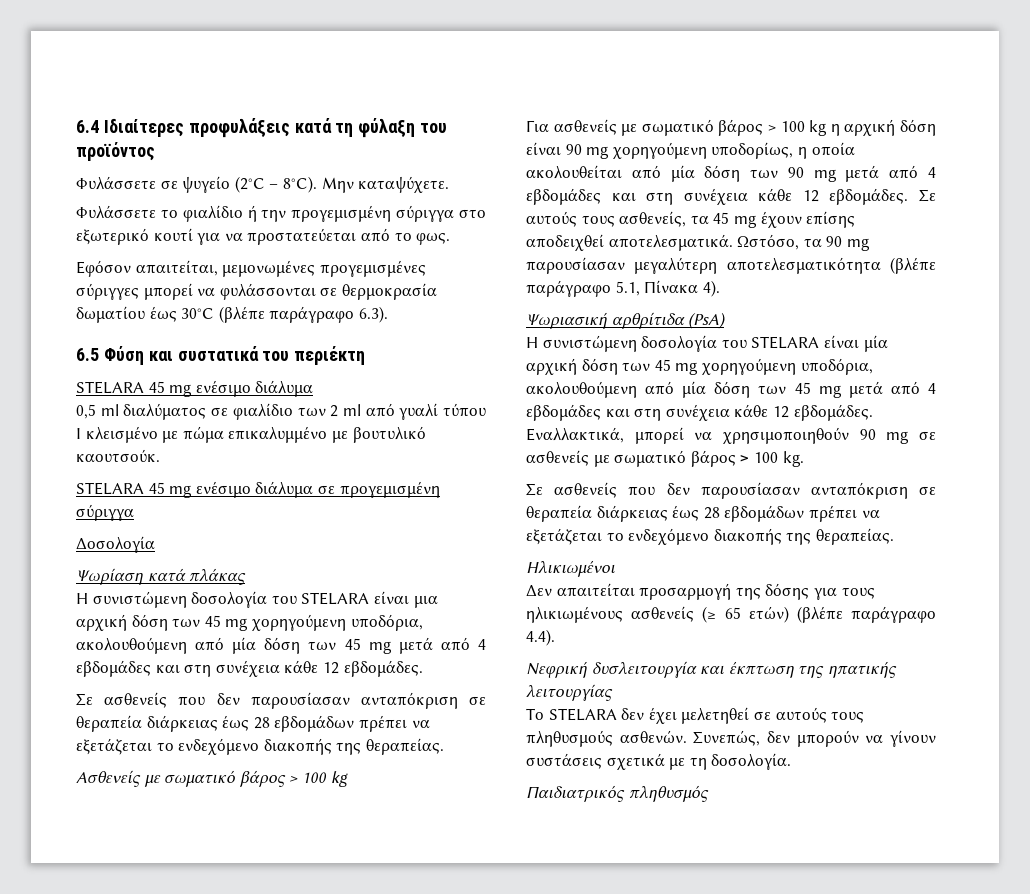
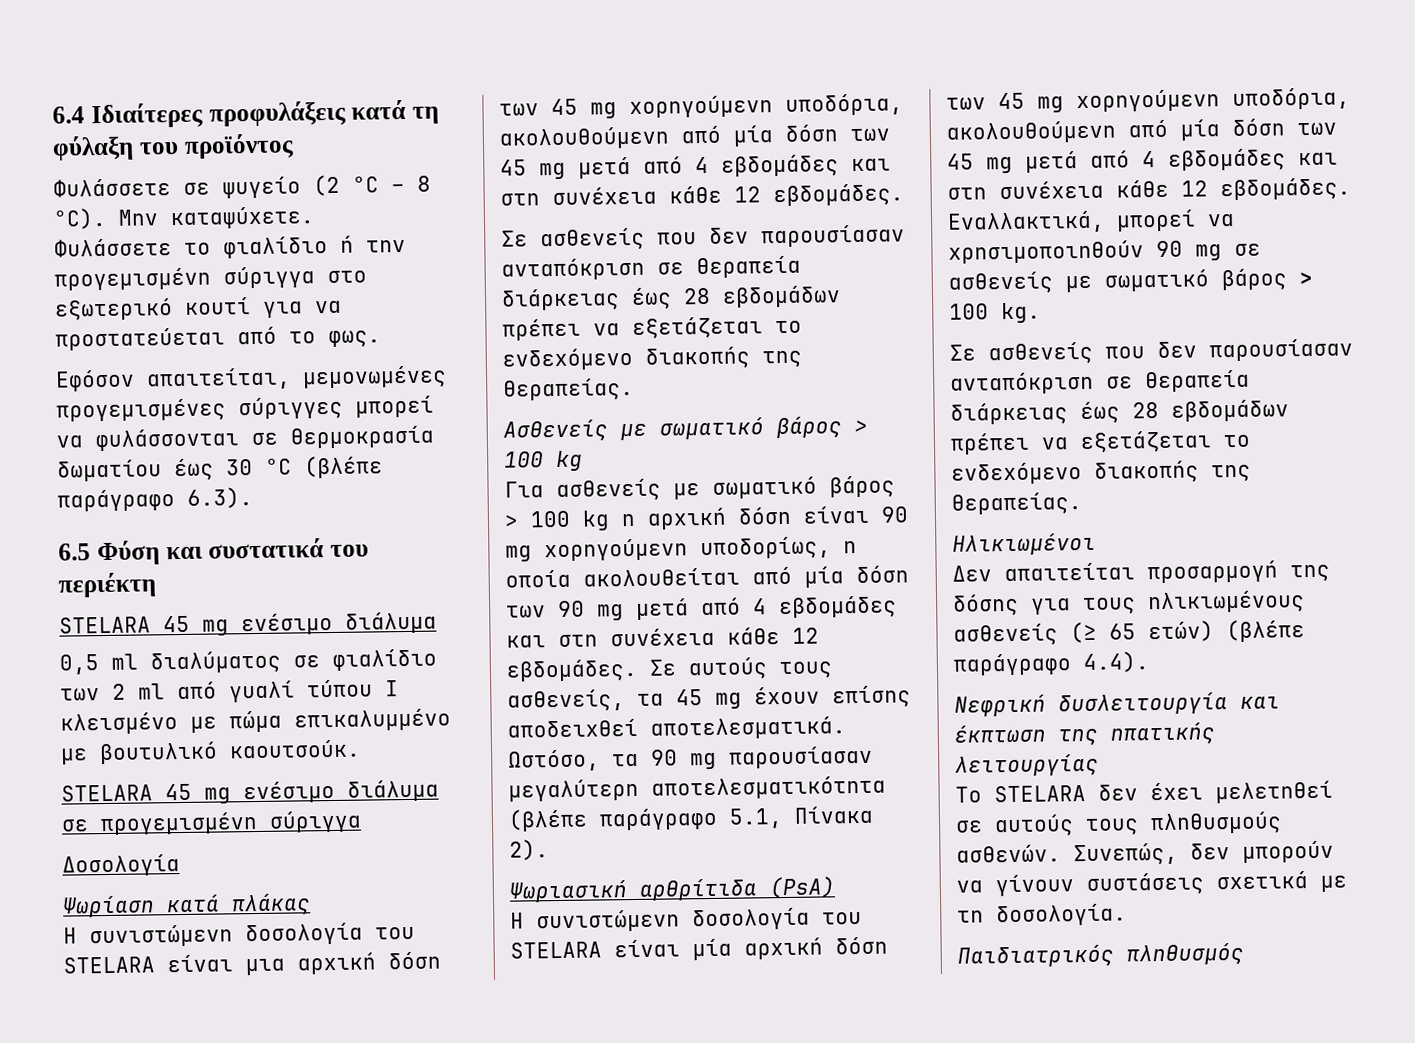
- Φυλάσσετε σε ψυγείο (2°C – 8°C).
+ Φυλάσσετε σε ψυγείο (2 °C – 8 °C).
- Εφόσον απαιτείται, μεμονωμένες προγεμισμένες σύριγγες μπορεί να φυλάσσονται σε θερμοκρασία δωματίου έως 30°C (βλέπε παράγραφο 6.3).
+ Εφόσον απαιτείται, μεμονωμένες προγεμισμένες σύριγγες μπορεί να φυλάσσονται σε θερμοκρασία δωματίου έως 30 °C (βλέπε παράγραφο 6.3).
- Ωστόσο, τα 90 mg παρουσίασαν μεγαλύτερη αποτελεσματικότητα (βλέπε παράγραφο 5.1, Πίνακα 4).
+ Ωστόσο, τα 90 mg παρουσίασαν μεγαλύτερη αποτελεσματικότητα (βλέπε παράγραφο 5.1, Πίνακα 2).

